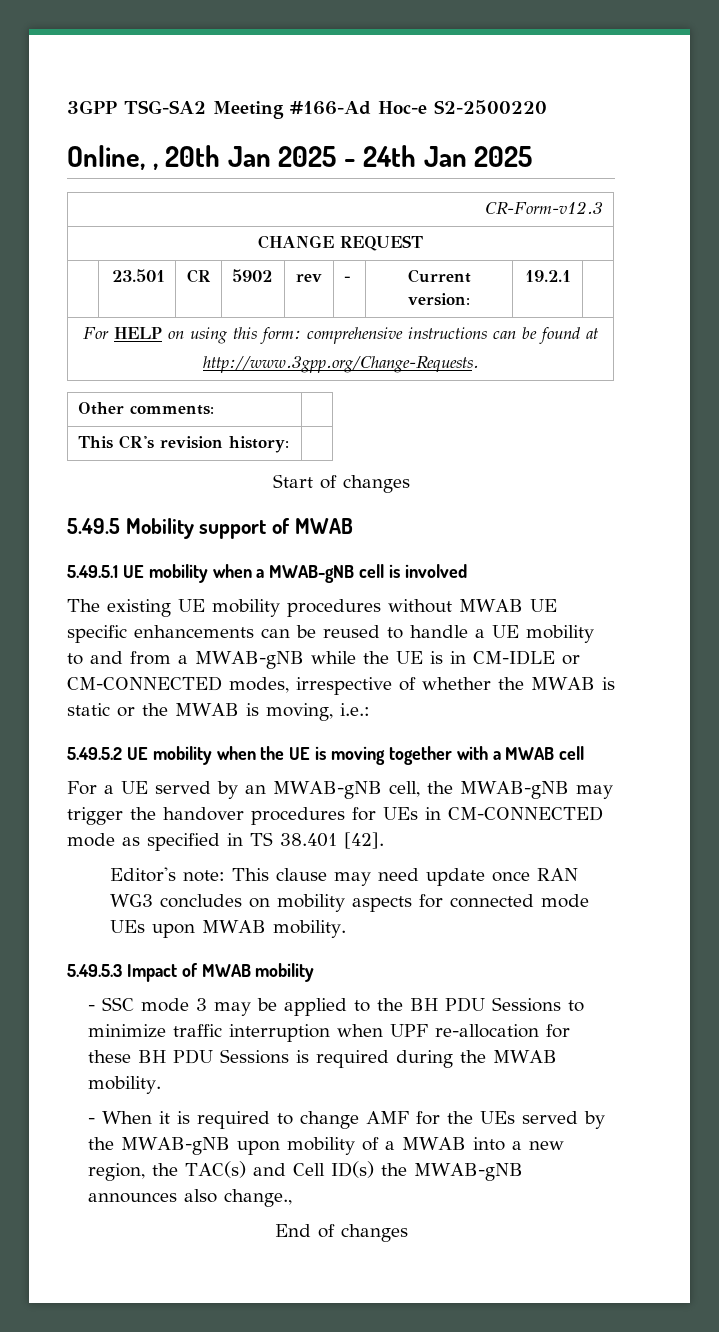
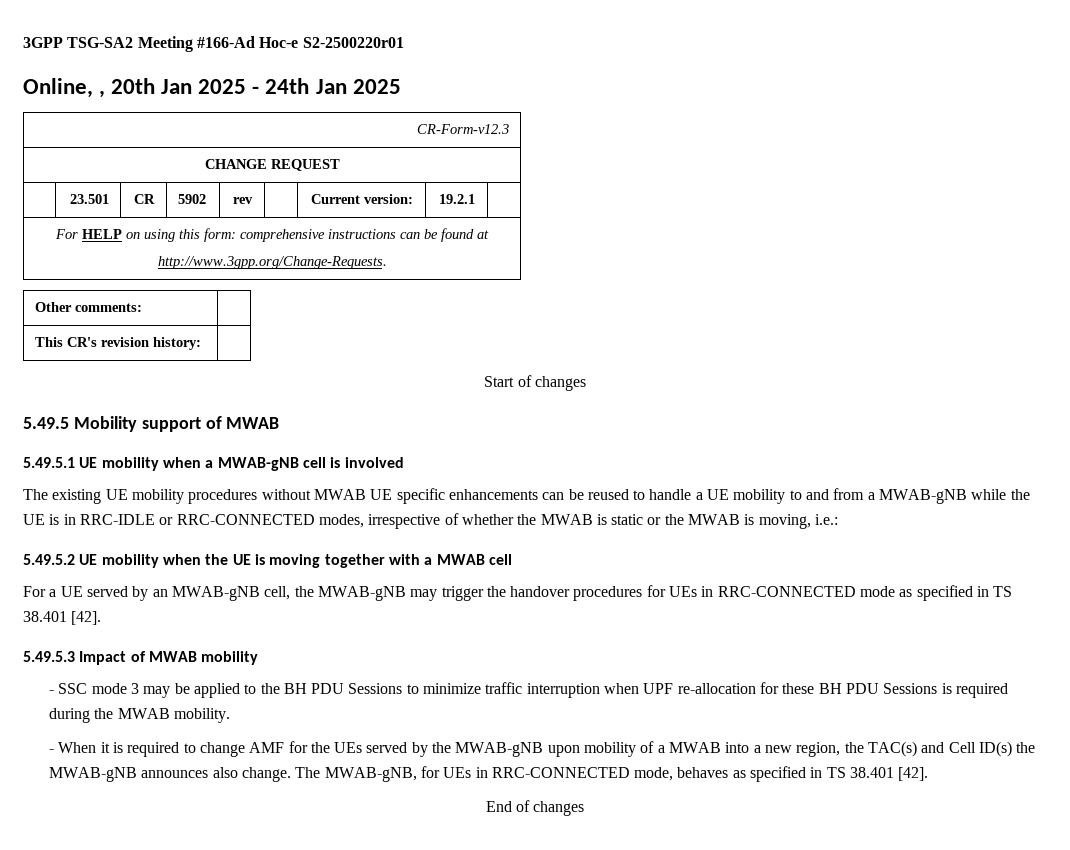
- 3GPP TSG-SA2 Meeting #166-Ad Hoc-e S2-2500220
+ 3GPP TSG-SA2 Meeting #166-Ad Hoc-e S2-2500220r01
- | 23.501 | CR | 5902 | rev | - | Current version: | 19.2.1 |
+ | 23.501 | CR | 5902 | rev | | Current version: | 19.2.1 |
- The existing UE mobility procedures without MWAB UE specific enhancements can be reused to handle a UE mobility to and from a MWAB-gNB while the UE is in CM-IDLE or CM-CONNECTED modes, irrespective of whether the MWAB is static or the MWAB is moving, i.e.:
+ The existing UE mobility procedures without MWAB UE specific enhancements can be reused to handle a UE mobility to and from a MWAB-gNB while the UE is in RRC-IDLE or RRC-CONNECTED modes, irrespective of whether the MWAB is static or the MWAB is moving, i.e.:
- For a UE served by an MWAB-gNB cell, the MWAB-gNB may trigger the handover procedures for UEs in CM-CONNECTED mode as specified in TS 38.401 [42].
+ For a UE served by an MWAB-gNB cell, the MWAB-gNB may trigger the handover procedures for UEs in RRC-CONNECTED mode as specified in TS 38.401 [42].
- Editor's note: This clause may need update once RAN WG3 concludes on mobility aspects for connected mode UEs upon MWAB mobility.
- - When it is required to change AMF for the UEs served by the MWAB-gNB upon mobility of a MWAB into a new region, the TAC(s) and Cell ID(s) the MWAB-gNB announces also change.,
+ - When it is required to change AMF for the UEs served by the MWAB-gNB upon mobility of a MWAB into a new region, the TAC(s) and Cell ID(s) the MWAB-gNB announces also change. The MWAB-gNB, for UEs in RRC-CONNECTED mode, behaves as specified in TS 38.401 [42].

